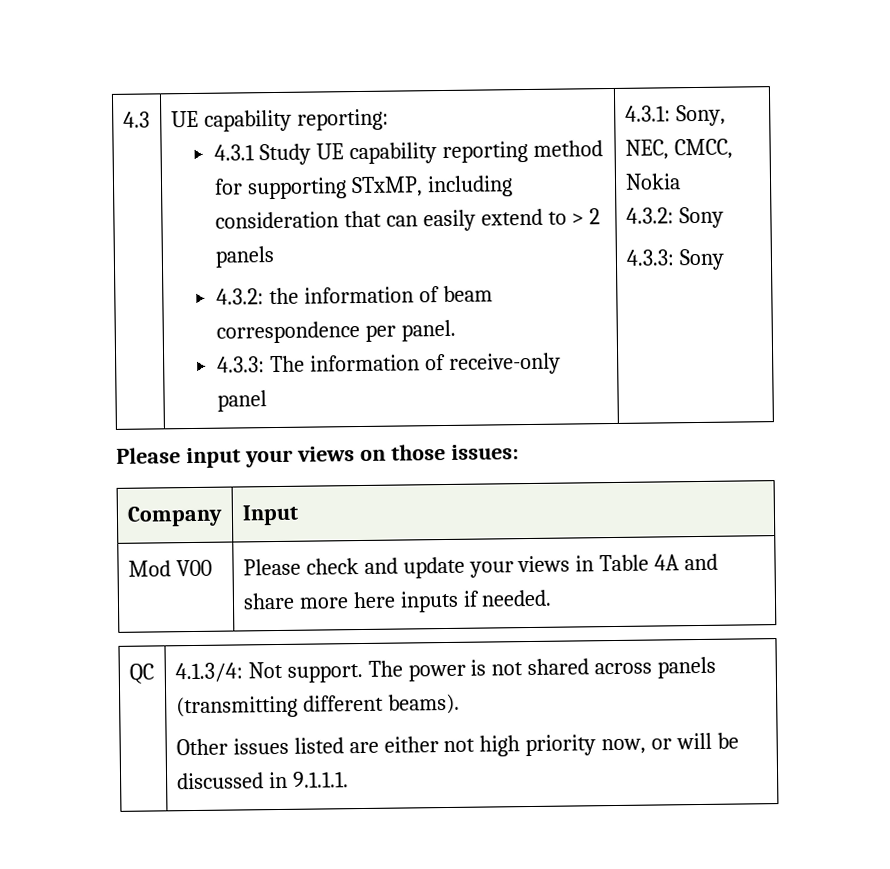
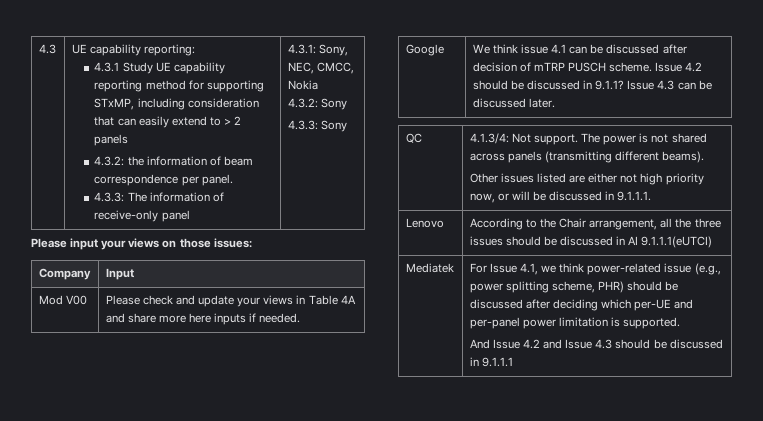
+ Google | We think issue 4.1 can be discussed after decision of mTRP PUSCH scheme. Issue 4.2 should be discussed in 9.1.1? Issue 4.3 can be discussed later.
+ Lenovo | According to the Chair arrangement, all the three issues should be discussed in AI 9.1.1.1(eUTCI)
+ Mediatek | For Issue 4.1, we think power-related issue (e.g., power splitting scheme, PHR) should be discussed after deciding which per-UE and per-panel power limitation is supported.
+ And Issue 4.2 and Issue 4.3 should be discussed in 9.1.1.1

